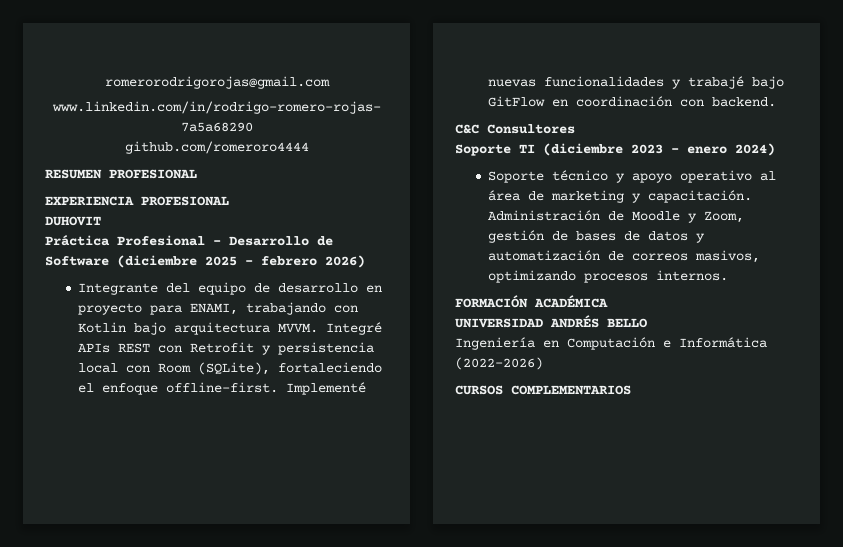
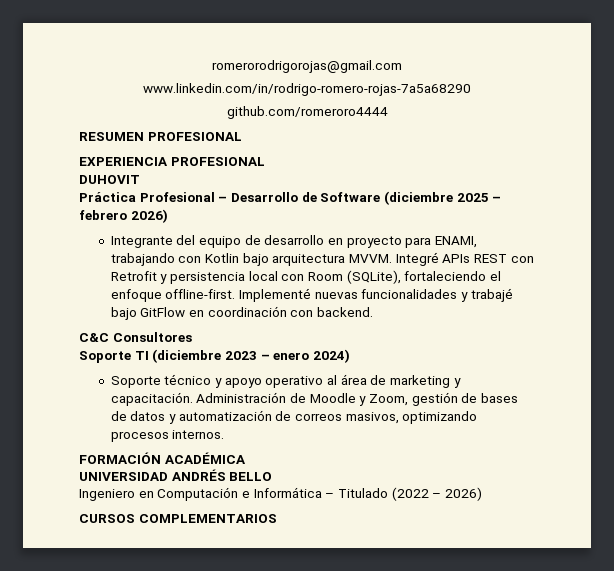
- Ingeniería en Computación e Informática (2022–2026)
+ Ingeniero en Computación e Informática – Titulado (2022 – 2026)

